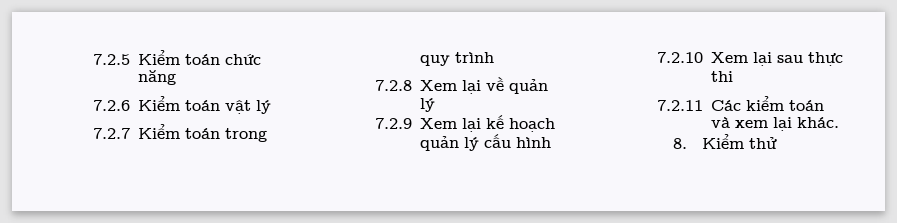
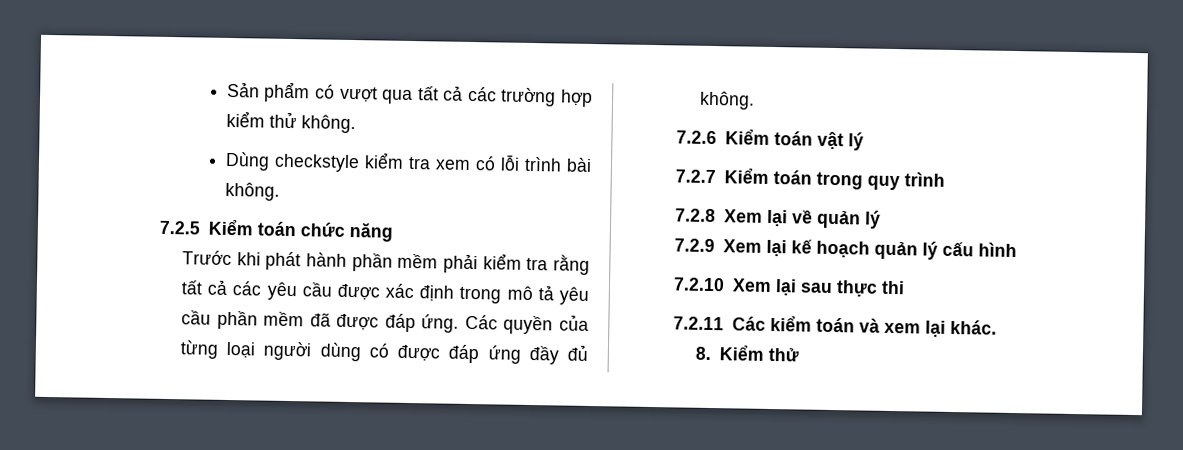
+ Sản phẩm có vượt qua tất cả các trường hợp kiểm thử không.
+ Dùng checkstyle kiểm tra xem có lỗi trình bài không.
+ Trước khi phát hành phần mềm phải kiểm tra rằng tất cả các yêu cầu được xác định trong mô tả yêu cầu phần mềm đã được đáp ứng. Các quyền của từng loại người dùng có được đáp ứng đầy đủ không.

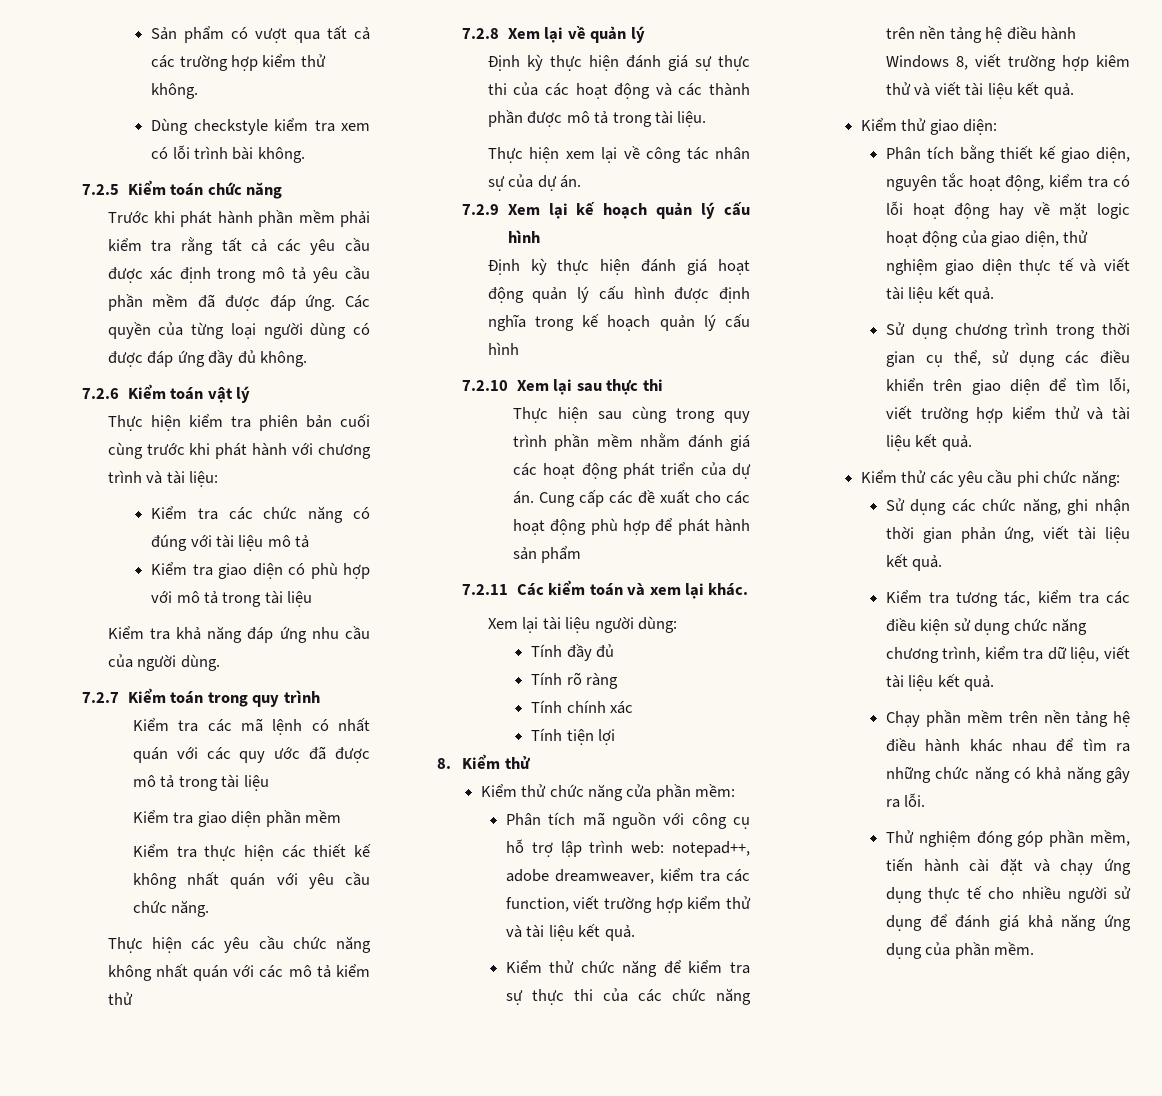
+ Thực hiện kiểm tra phiên bản cuối cùng trước khi phát hành với chương trình và tài liệu:
+ Kiểm tra các chức năng có đúng với tài liệu mô tả
+ Kiểm tra giao diện có phù hợp với mô tả trong tài liệu
+ Kiểm tra khả năng đáp ứng nhu cầu của người dùng.
+ Kiểm tra các mã lệnh có nhất quán với các quy ước đã được mô tả trong tài liệu
+ Kiểm tra giao diện phần mềm
+ Kiểm tra thực hiện các thiết kế không nhất quán với yêu cầu chức năng.
+ Thực hiện các yêu cầu chức năng không nhất quán với các mô tả kiểm thử
+ Định kỳ thực hiện đánh giá sự thực thi của các hoạt động và các thành phần được mô tả trong tài liệu.
+ Thực hiện xem lại về công tác nhân sự của dự án.
+ Định kỳ thực hiện đánh giá hoạt động quản lý cấu hình được định nghĩa trong kế hoạch quản lý cấu hình
+ Thực hiện sau cùng trong quy trình phần mềm nhằm đánh giá các hoạt động phát triển của dự án. Cung cấp các đề xuất cho các hoạt động phù hợp để phát hành sản phẩm
+ Xem lại tài liệu người dùng:
+ Tính đầy đủ
+ Tính rõ ràng
+ Tính chính xác
+ Tính tiện lợi
  8. Kiểm thử
+ Kiểm thử chức năng cửa phần mềm:
+ Phân tích mã nguồn với công cụ hỗ trợ lập trình web: notepad++, adobe dreamweaver, kiểm tra các function, viết trường hợp kiểm thử và tài liệu kết quả.
+ Kiểm thử chức năng để kiểm tra sự thực thi của các chức năng trên nền tảng hệ điều hành Windows 8, viết trường hợp kiêm thử và viết tài liệu kết quả.
+ Kiểm thử giao diện:
+ Phân tích bằng thiết kế giao diện, nguyên tắc hoạt động, kiểm tra có lỗi hoạt động hay về mặt logic hoạt động của giao diện, thử nghiệm giao diện thực tế và viết tài liệu kết quả.
+ Sử dụng chương trình trong thời gian cụ thể, sử dụng các điều khiển trên giao diện để tìm lỗi, viết trường hợp kiểm thử và tài liệu kết quả.
+ Kiểm thử các yêu cầu phi chức năng:
+ Sử dụng các chức năng, ghi nhận thời gian phản ứng, viết tài liệu kết quả.
+ Kiểm tra tương tác, kiểm tra các điều kiện sử dụng chức năng chương trình, kiểm tra dữ liệu, viết tài liệu kết quả.
+ Chạy phần mềm trên nền tảng hệ điều hành khác nhau để tìm ra những chức năng có khả năng gây ra lỗi.
+ Thử nghiệm đóng góp phần mềm, tiến hành cài đặt và chạy ứng dụng thực tế cho nhiều người sử dụng để đánh giá khả năng ứng dụng của phần mềm.

